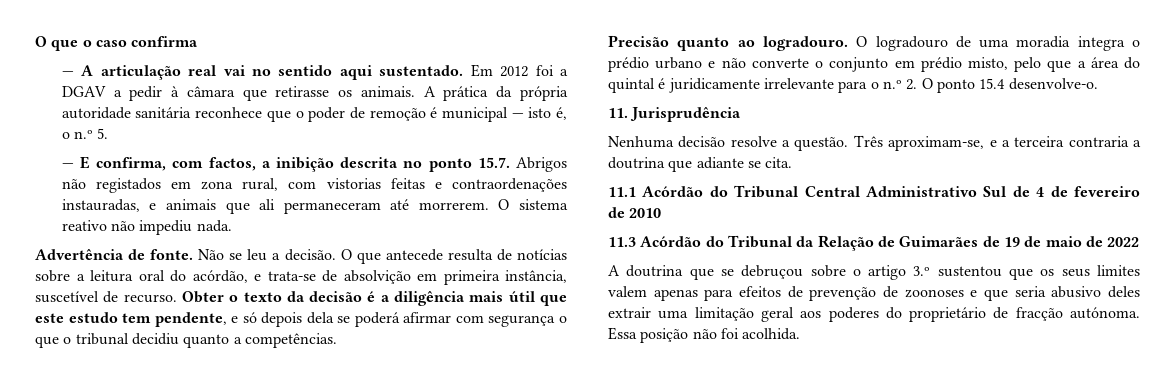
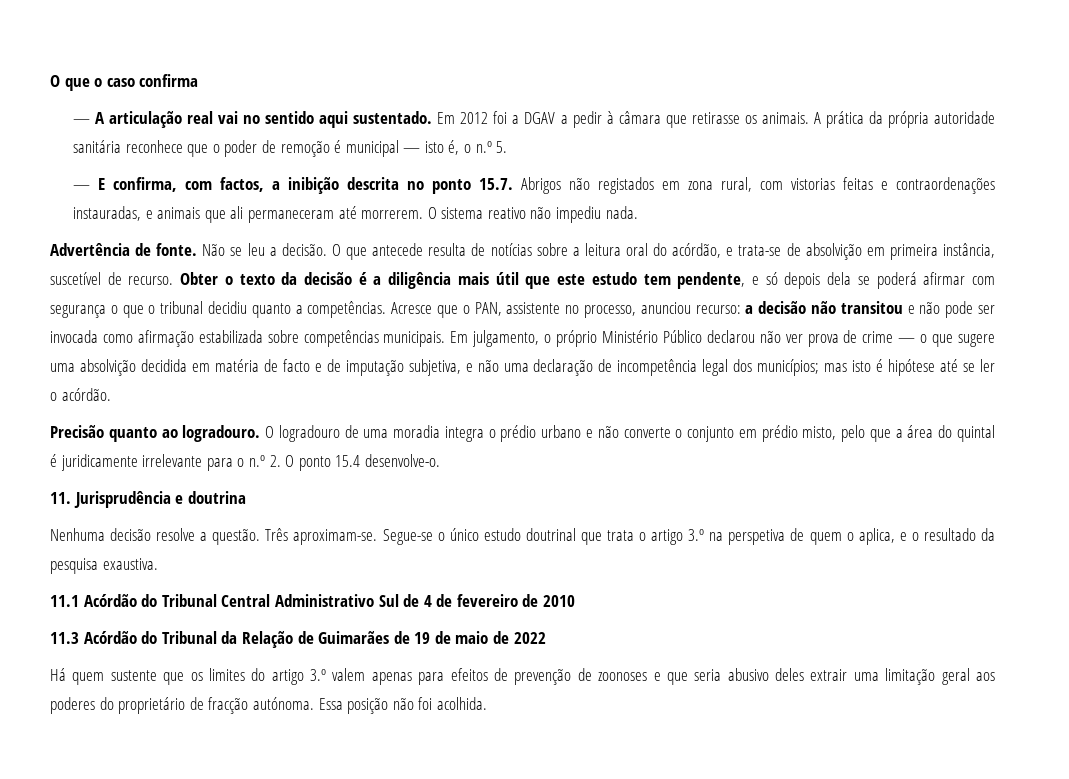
+ Acresce que o PAN, assistente no processo, anunciou recurso: a decisão não transitou e não pode ser invocada como afirmação estabilizada sobre competências municipais. Em julgamento, o próprio Ministério Público declarou não ver prova de crime — o que sugere uma absolvição decidida em matéria de facto e de imputação subjetiva, e não uma declaração de incompetência legal dos municípios; mas isto é hipótese até se ler o acórdão.
- 11. Jurisprudência
+ 11. Jurisprudência e doutrina
- Três aproximam-se, e a terceira contraria a doutrina que adiante se cita.
+ Três aproximam-se. Segue-se o único estudo doutrinal que trata o artigo 3.º na perspetiva de quem o aplica, e o resultado da pesquisa exaustiva.
- A doutrina que se debruçou sobre o artigo 3.º sustentou que os seus limites valem apenas para efeitos de prevenção de zoonoses e que seria abusivo deles extrair uma limitação geral aos poderes do proprietário de fracção autónoma.
+ Há quem sustente que os limites do artigo 3.º valem apenas para efeitos de prevenção de zoonoses e que seria abusivo deles extrair uma limitação geral aos poderes do proprietário de fracção autónoma.

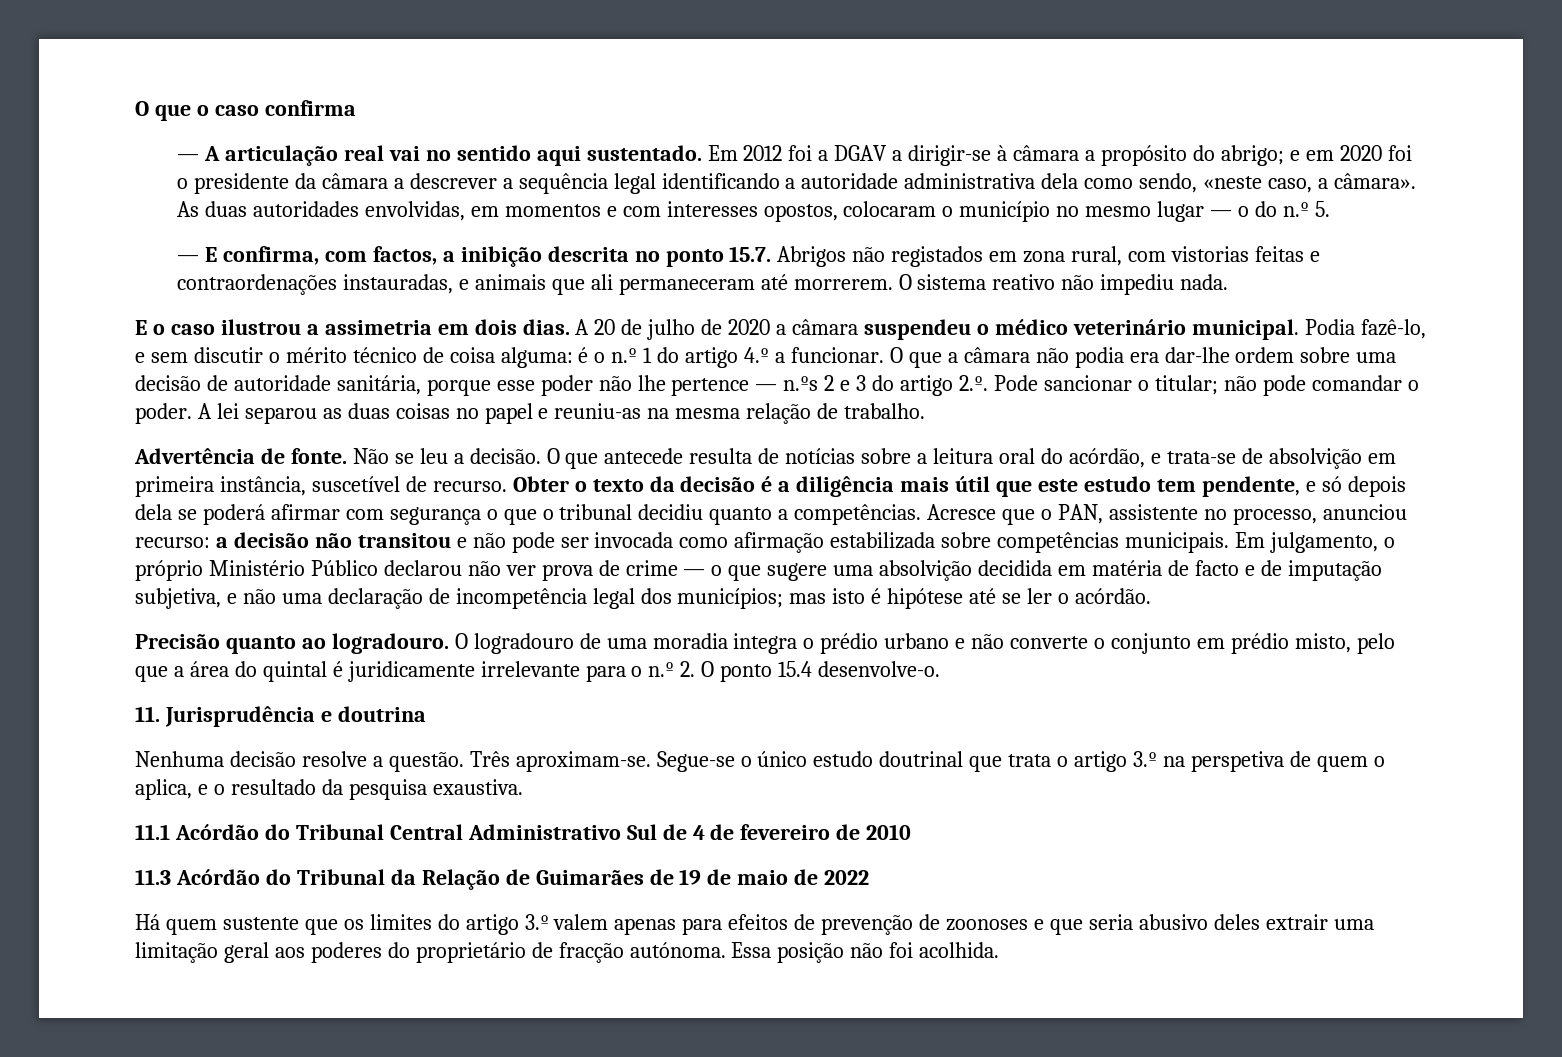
- Em 2012 foi a DGAV a pedir à câmara que retirasse os animais. A prática da própria autoridade sanitária reconhece que o poder de remoção é municipal — isto é, o n.º 5.
+ Em 2012 foi a DGAV a dirigir-se à câmara a propósito do abrigo; e em 2020 foi o presidente da câmara a descrever a sequência legal identificando a autoridade administrativa dela como sendo, «neste caso, a câmara». As duas autoridades envolvidas, em momentos e com interesses opostos, colocaram o município no mesmo lugar — o do n.º 5.
+ E o caso ilustrou a assimetria em dois dias. A 20 de julho de 2020 a câmara suspendeu o médico veterinário municipal. Podia fazê-lo, e sem discutir o mérito técnico de coisa alguma: é o n.º 1 do artigo 4.º a funcionar. O que a câmara não podia era dar-lhe ordem sobre uma decisão de autoridade sanitária, porque esse poder não lhe pertence — n.ºs 2 e 3 do artigo 2.º. Pode sancionar o titular; não pode comandar o poder. A lei separou as duas coisas no papel e reuniu-as na mesma relação de trabalho.

